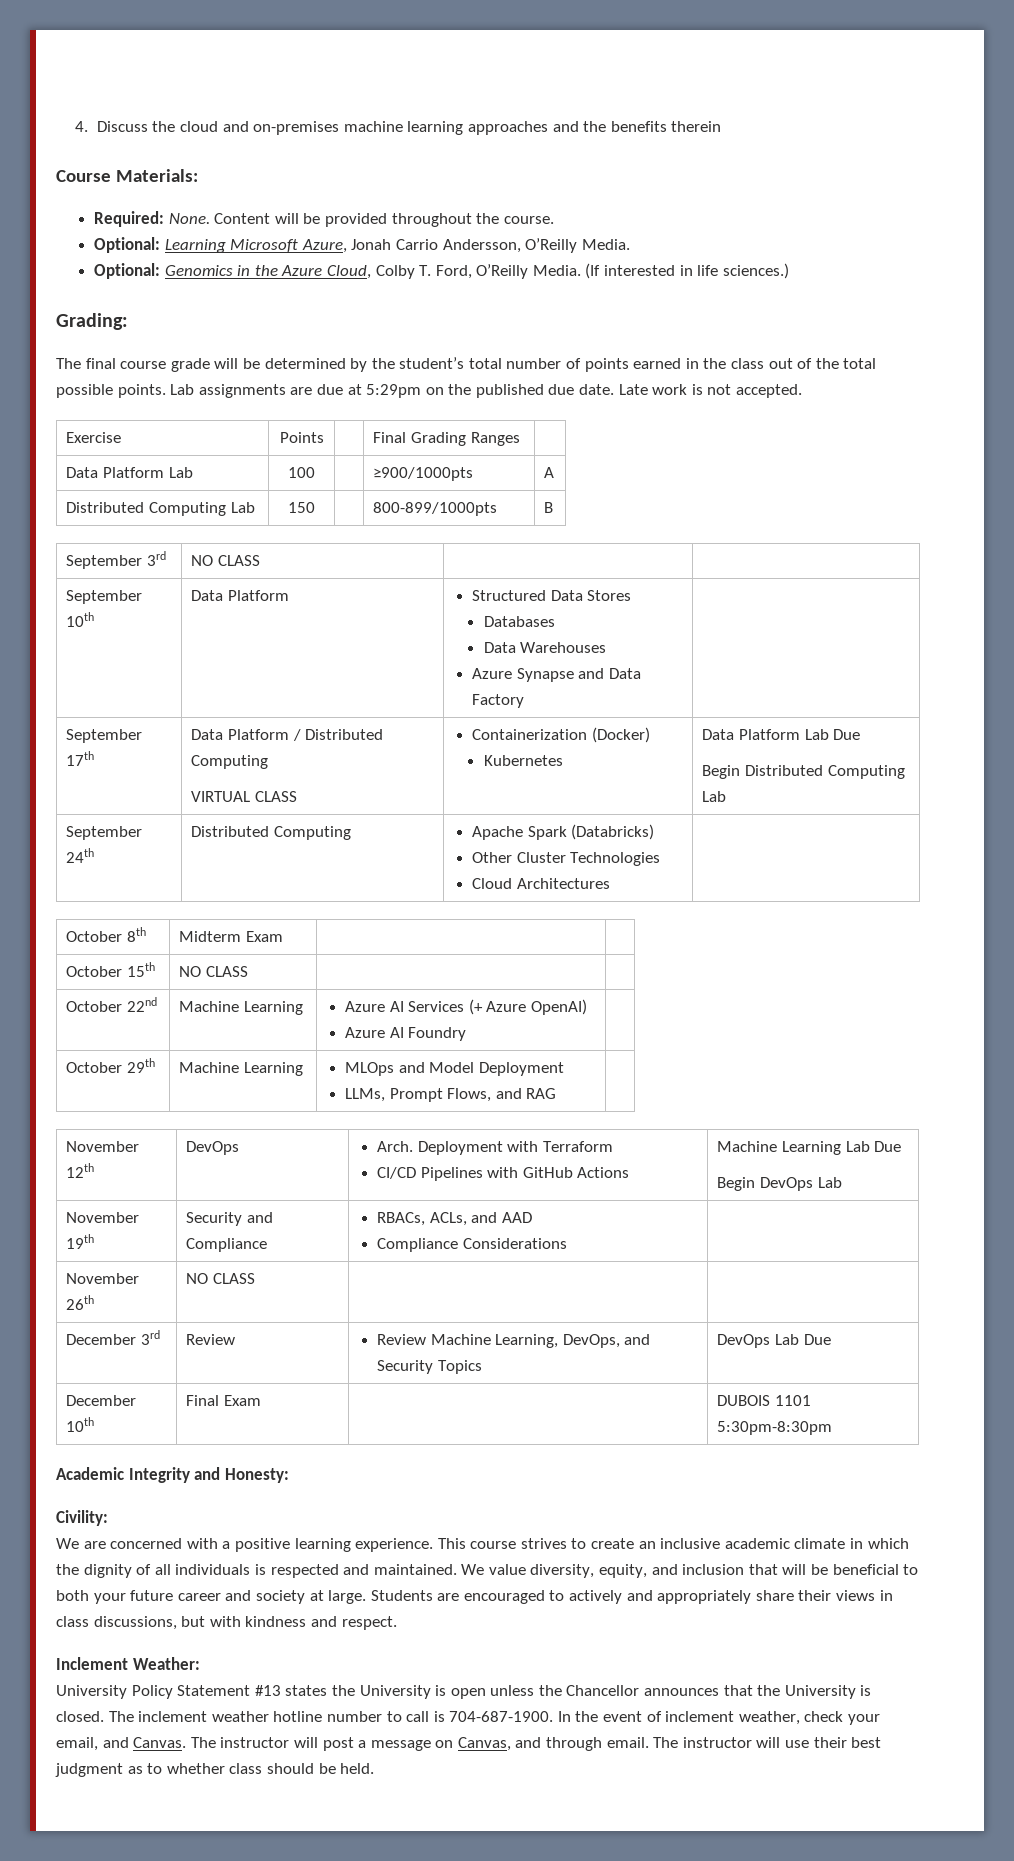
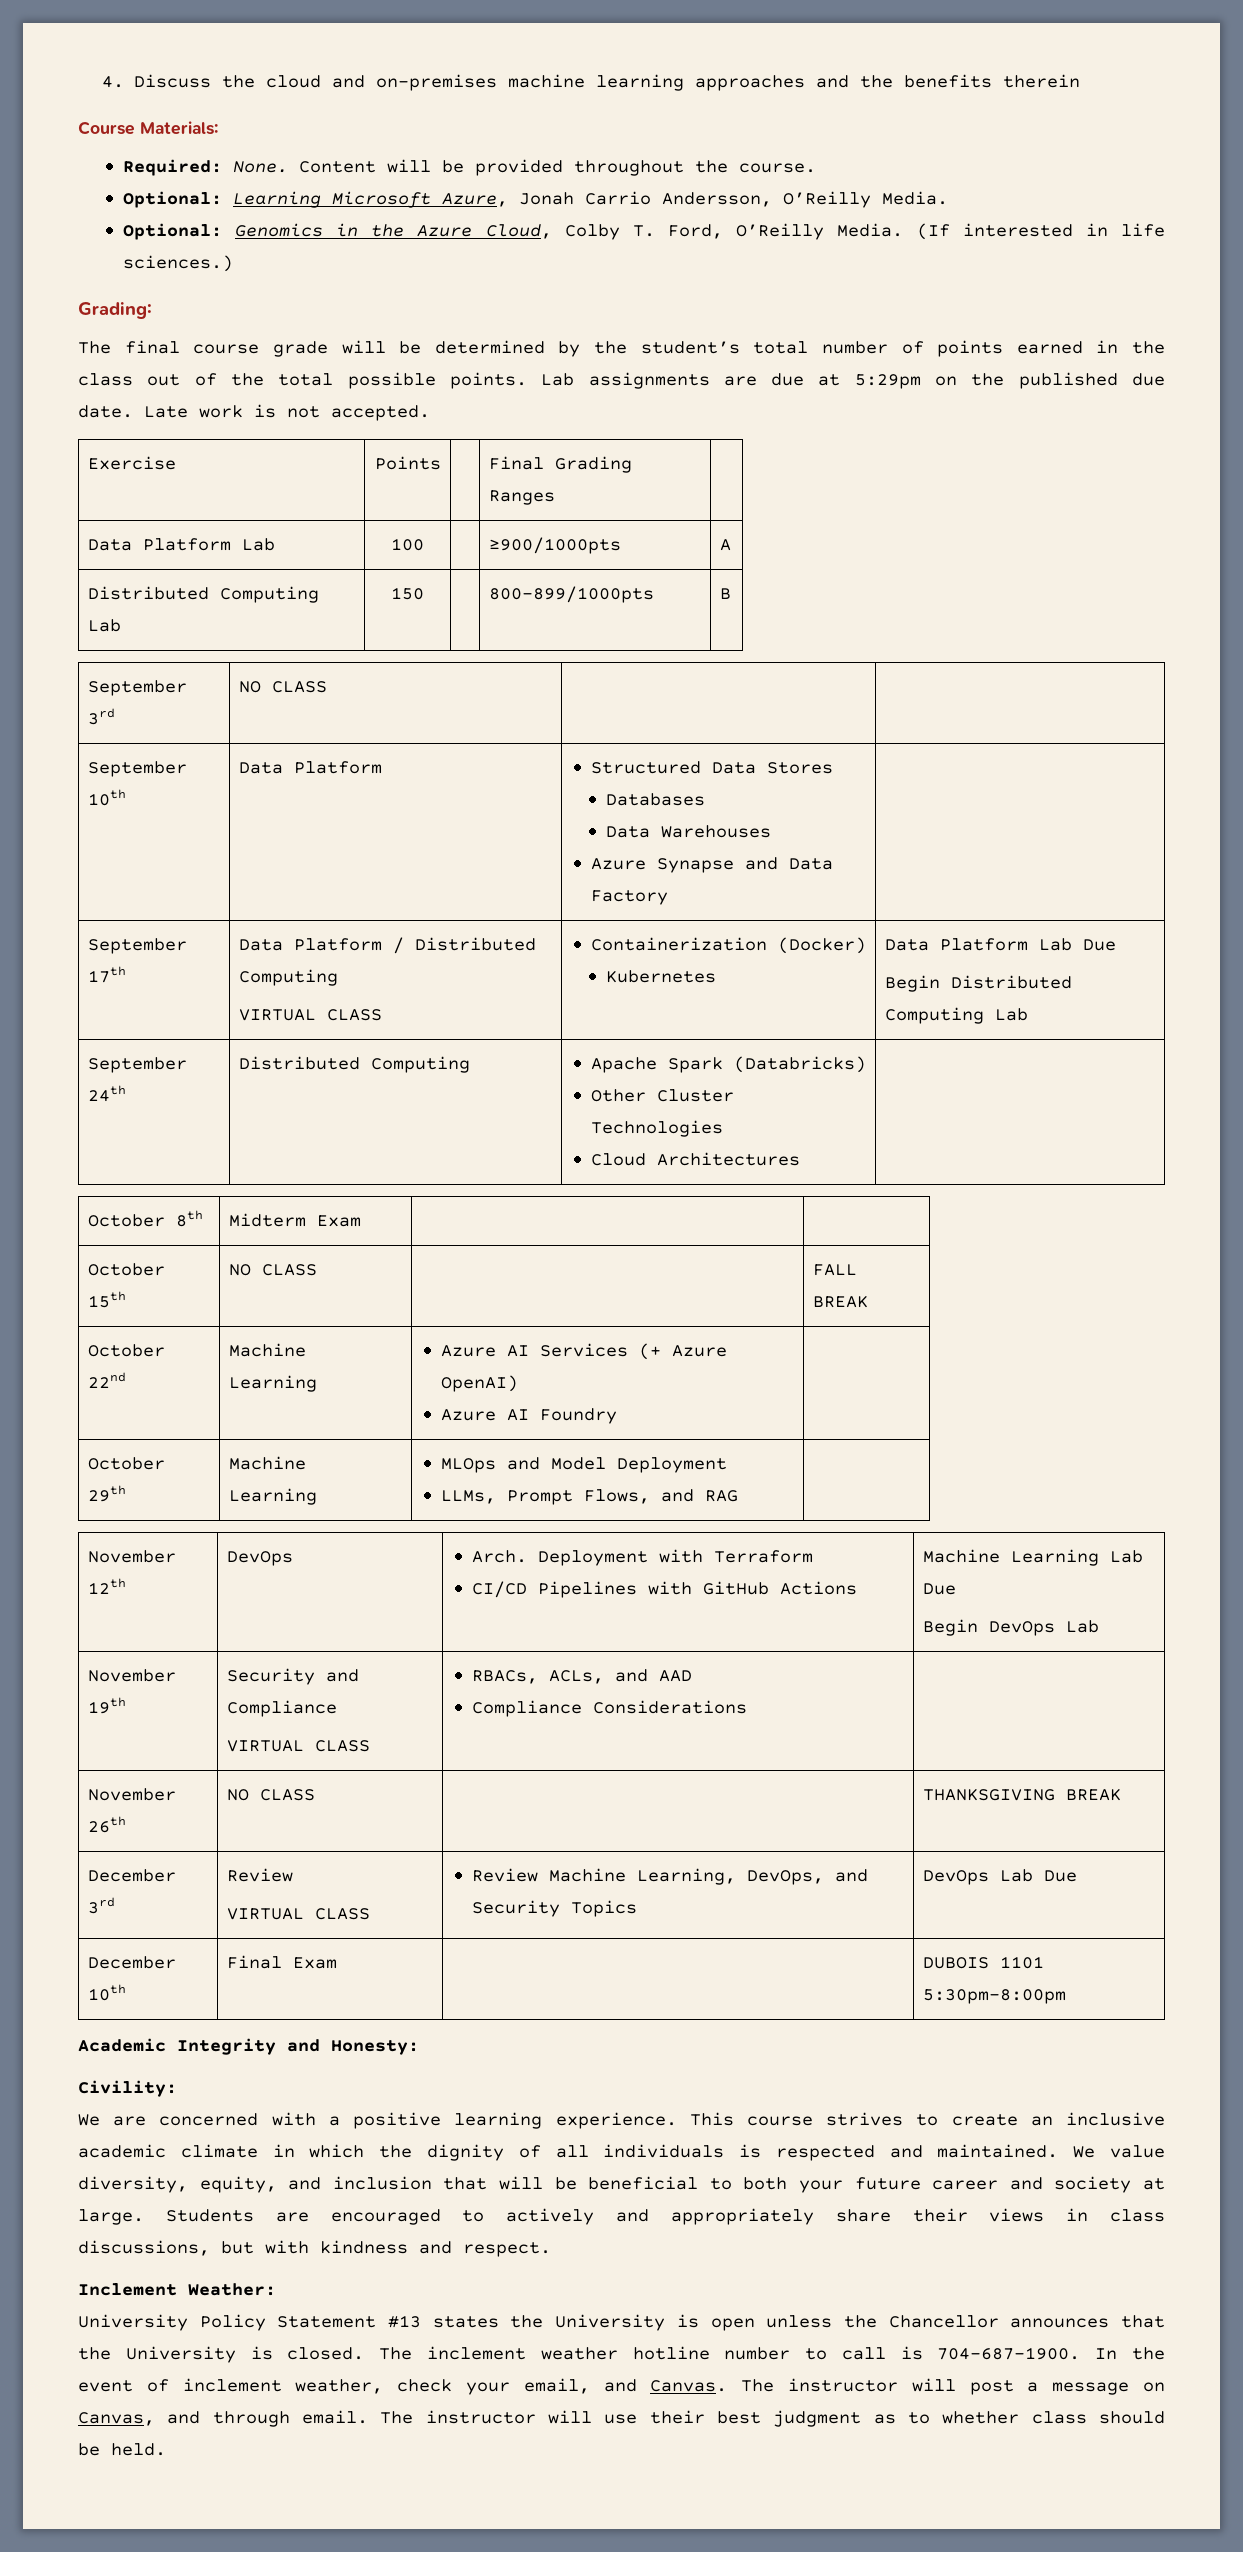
- October 15th | NO CLASS | |
+ October 15th | NO CLASS | | FALL BREAK
- November 19th | Security and Compliance | RBACs, ACLs, and AAD
+ November 19th | Security and Compliance
+ VIRTUAL CLASS | RBACs, ACLs, and AAD
- November 26th | NO CLASS | |
+ November 26th | NO CLASS | | THANKSGIVING BREAK
- December 3rd | Review | Review Machine Learning, DevOps, and Security Topics | DevOps Lab Due
+ December 3rd | Review
+ VIRTUAL CLASS | Review Machine Learning, DevOps, and Security Topics | DevOps Lab Due
- December 10th | Final Exam | | DUBOIS 1101 5:30pm-8:30pm
+ December 10th | Final Exam | | DUBOIS 1101 5:30pm-8:00pm

